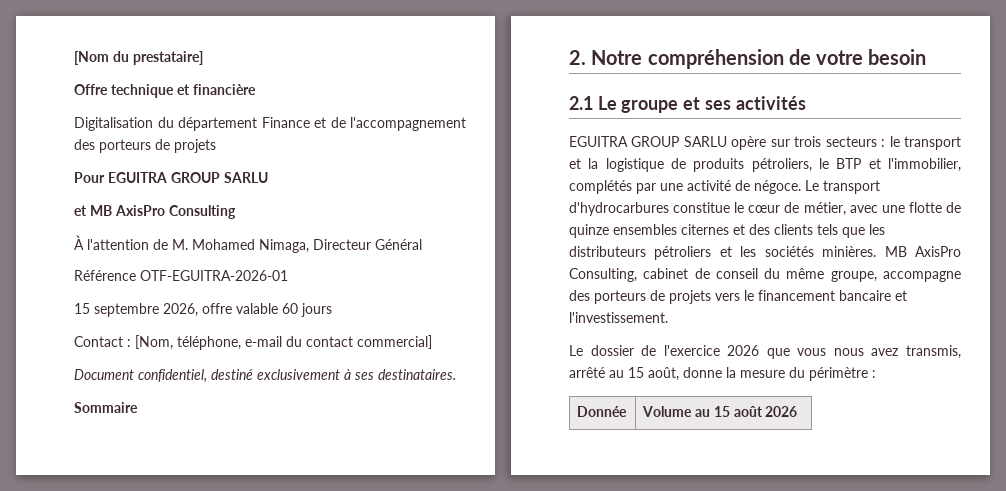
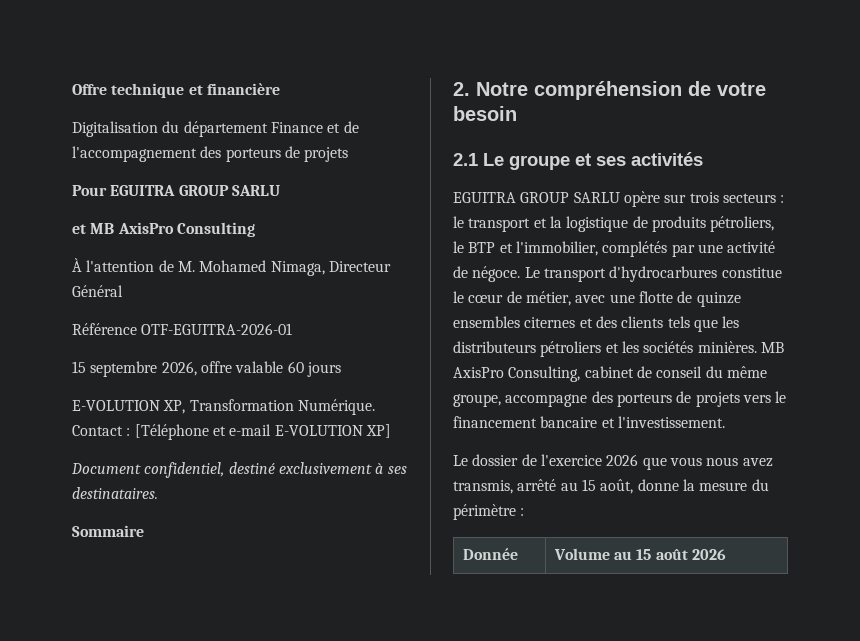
- [Nom du prestataire]
- Contact : [Nom, téléphone, e-mail du contact commercial]
+ E-VOLUTION XP, Transformation Numérique. Contact : [Téléphone et e-mail E-VOLUTION XP]

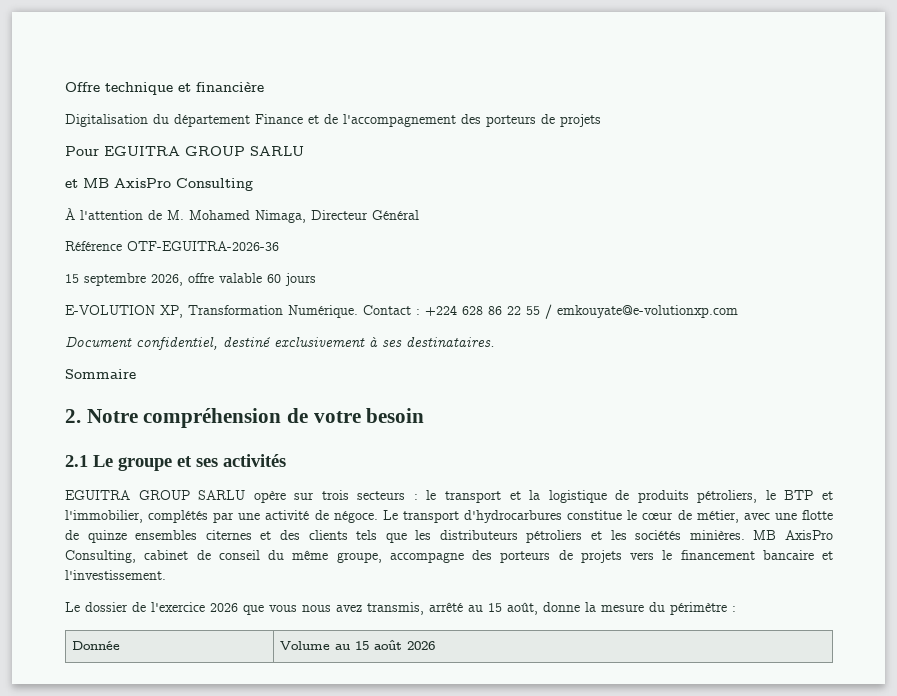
- Référence OTF-EGUITRA-2026-01
+ Référence OTF-EGUITRA-2026-36
- Contact : [Téléphone et e-mail E-VOLUTION XP]
+ Contact : +224 628 86 22 55 / emkouyate@e-volutionxp.com

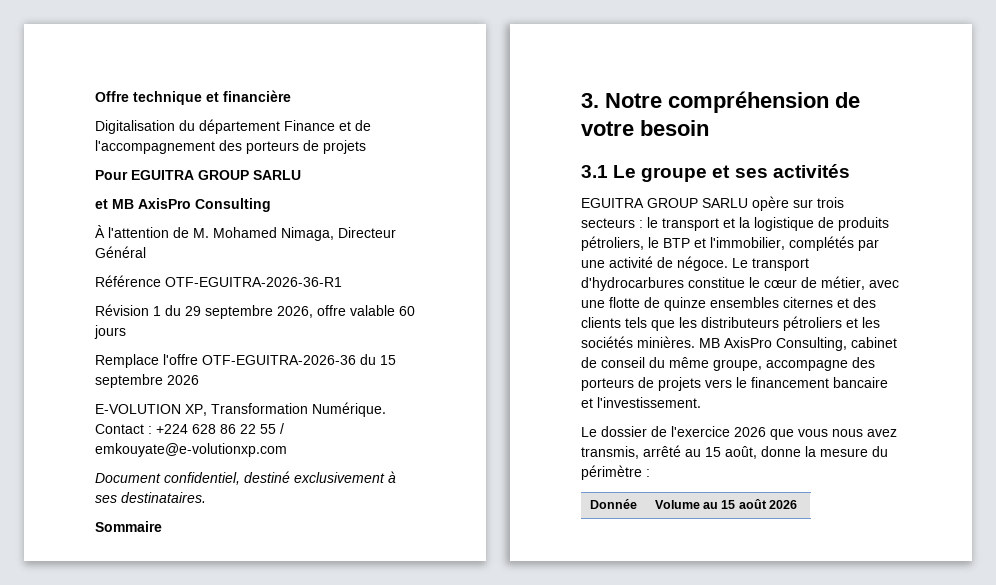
- Référence OTF-EGUITRA-2026-36
- 15 septembre 2026, offre valable 60 jours
+ Référence OTF-EGUITRA-2026-36-R1
+ Révision 1 du 29 septembre 2026, offre valable 60 jours
+ Remplace l'offre OTF-EGUITRA-2026-36 du 15 septembre 2026
- 2. Notre compréhension de votre besoin
+ 3. Notre compréhension de votre besoin
- 2.1 Le groupe et ses activités
+ 3.1 Le groupe et ses activités

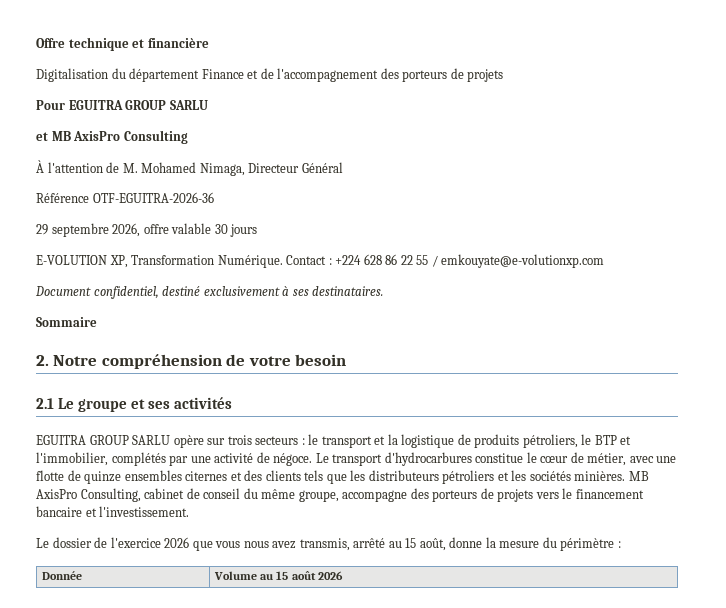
- Référence OTF-EGUITRA-2026-36-R1
- Révision 1 du 29 septembre 2026, offre valable 60 jours
+ Référence OTF-EGUITRA-2026-36
+ 29 septembre 2026, offre valable 30 jours
- Remplace l'offre OTF-EGUITRA-2026-36 du 15 septembre 2026
- 3. Notre compréhension de votre besoin
+ 2. Notre compréhension de votre besoin
- 3.1 Le groupe et ses activités
+ 2.1 Le groupe et ses activités

